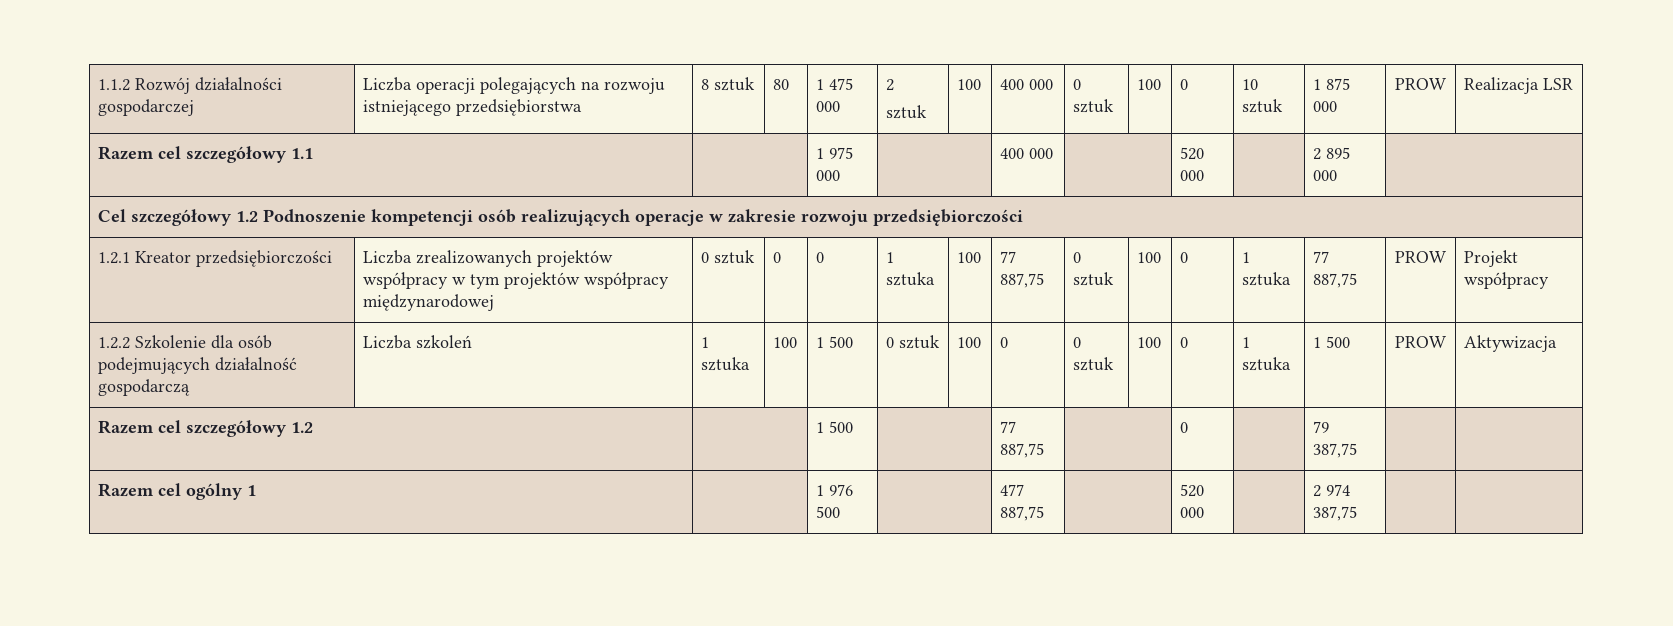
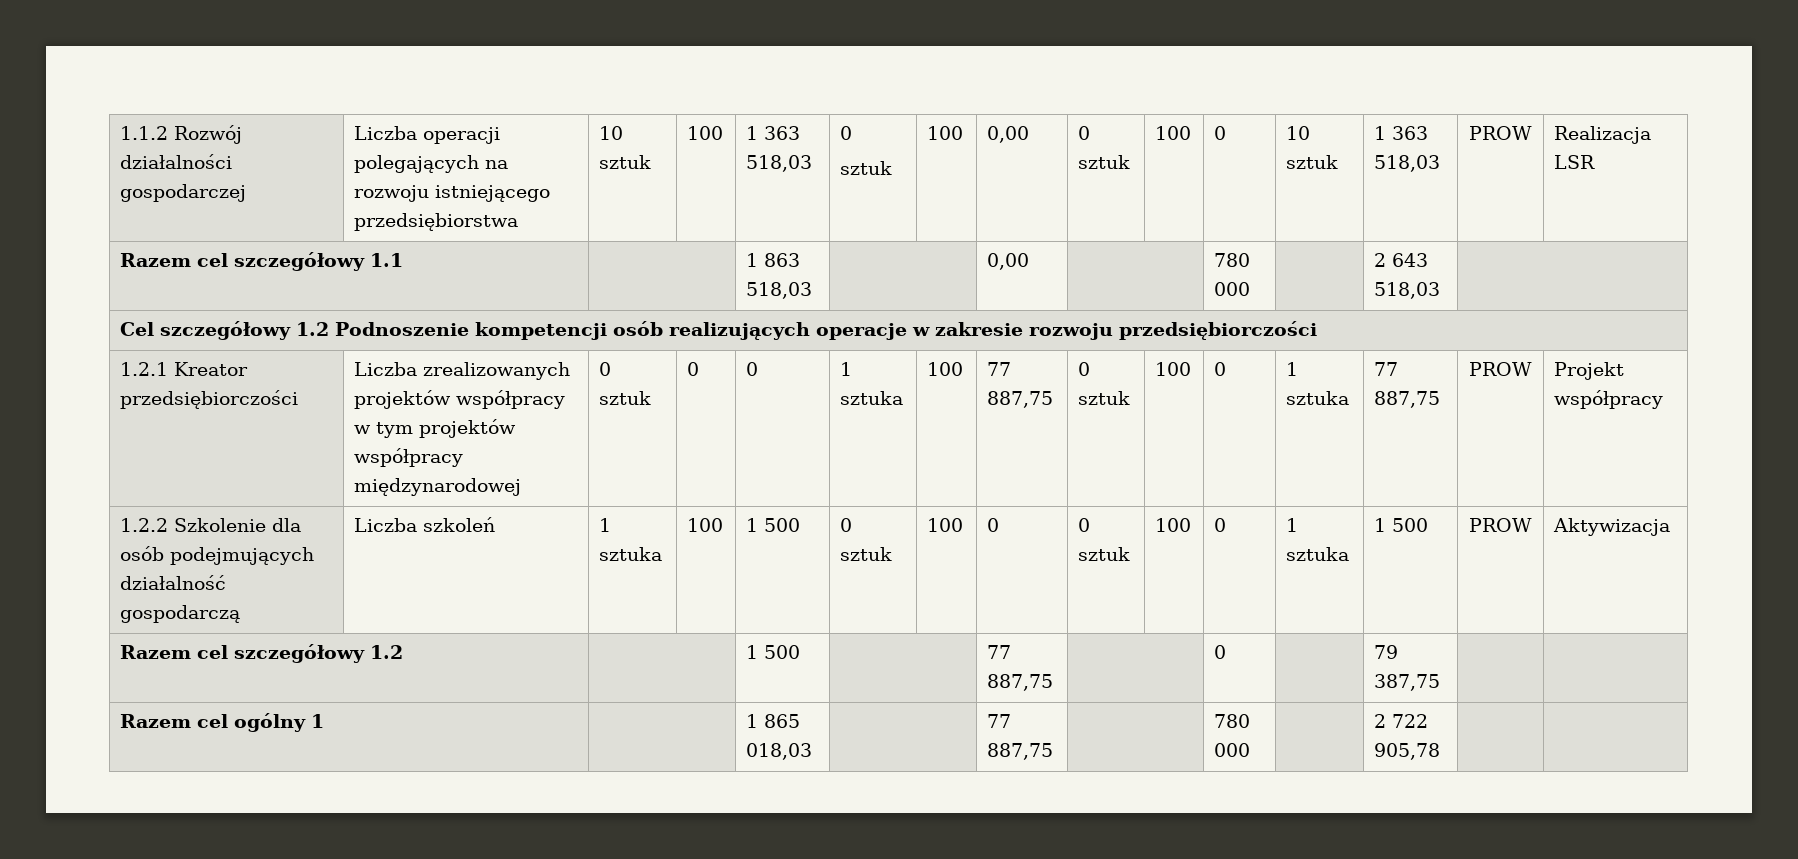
- 1.1.2 Rozwój działalności gospodarczej | Liczba operacji polegających na rozwoju istniejącego przedsiębiorstwa | 8 sztuk | 80 | 1 475 000 | 2
- sztuk | 100 | 400 000 | 0 sztuk | 100 | 0 | 10 sztuk | 1 875 000 | PROW | Realizacja LSR
+ 1.1.2 Rozwój działalności gospodarczej | Liczba operacji polegających na rozwoju istniejącego przedsiębiorstwa | 10 sztuk | 100 | 1 363 518,03 | 0
+ sztuk | 100 | 0,00 | 0 sztuk | 100 | 0 | 10 sztuk | 1 363 518,03 | PROW | Realizacja LSR
- Razem cel szczegółowy 1.1 | | 1 975 000 | | 400 000 | | 520 000 | | 2 895 000 |
+ Razem cel szczegółowy 1.1 | | 1 863 518,03 | | 0,00 | | 780 000 | | 2 643 518,03 |
- Razem cel ogólny 1 | | 1 976 500 | | 477 887,75 | | 520 000 | | 2 974 387,75 | |
+ Razem cel ogólny 1 | | 1 865 018,03 | | 77 887,75 | | 780 000 | | 2 722 905,78 | |

